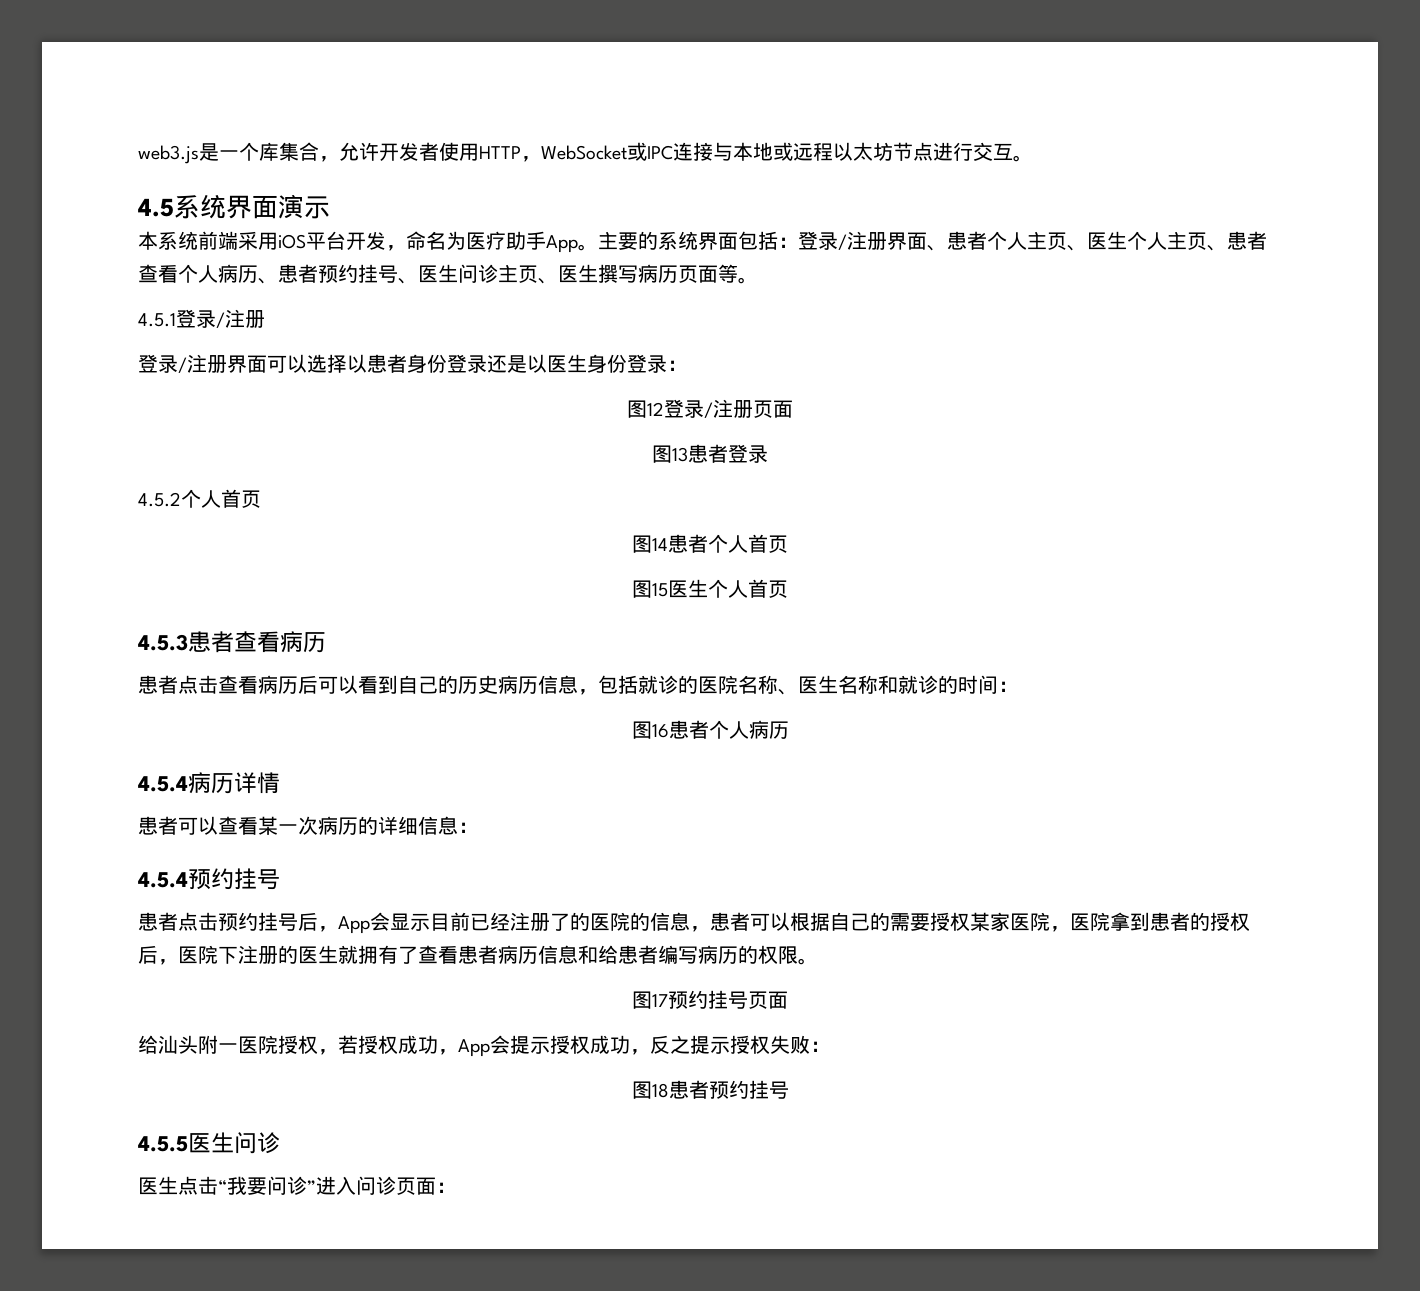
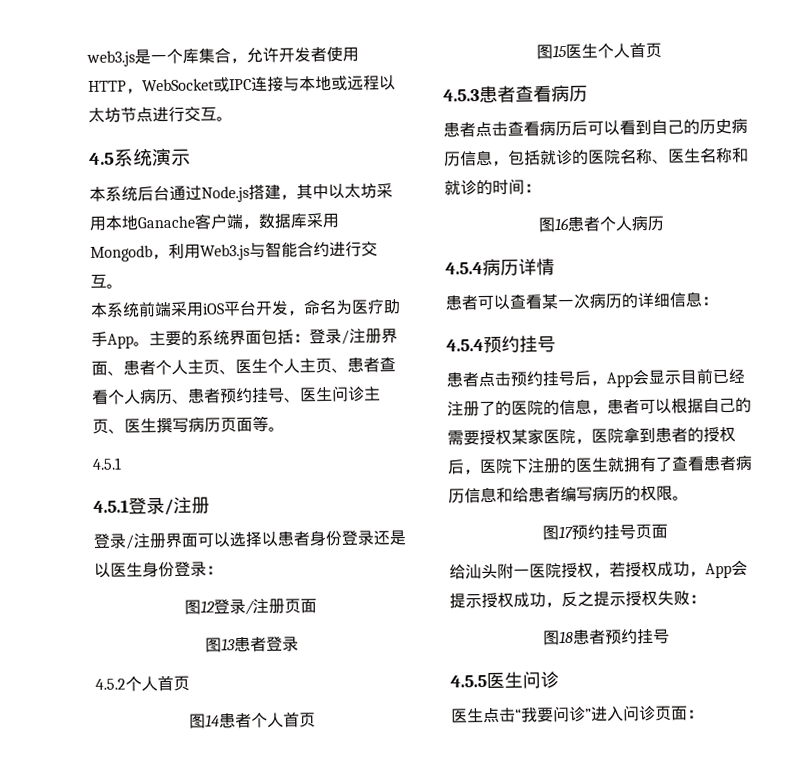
- 4.5系统界面演示
+ 4.5系统演示
+ 本系统后台通过Node.js搭建，其中以太坊采用本地Ganache客户端，数据库采用Mongodb，利用Web3.js与智能合约进行交互。
  主要的系统界面包括：登录/注册界面、患者个人主页、医生个人主页、患者查看个人病历、患者预约挂号、医生问诊主页、医生撰写病历页面等。
+ 4.5.1

